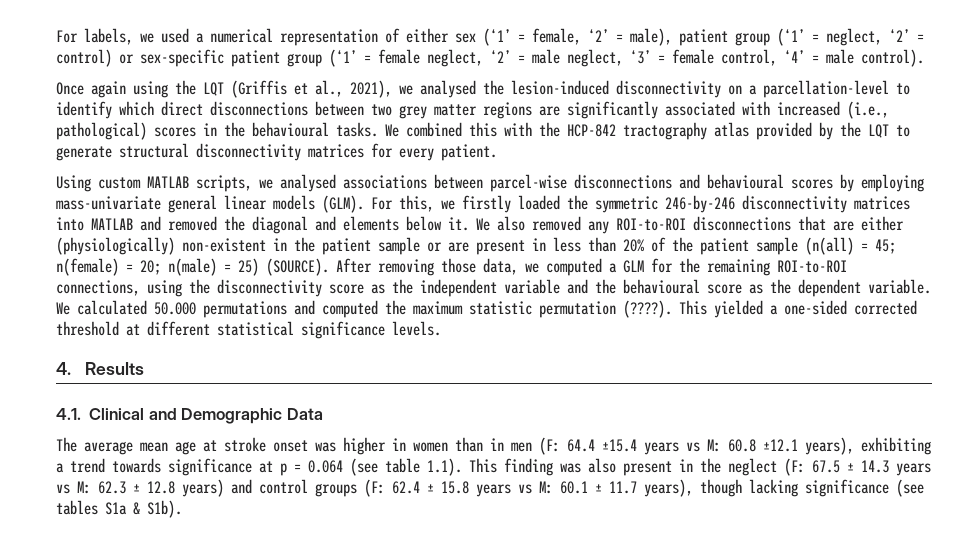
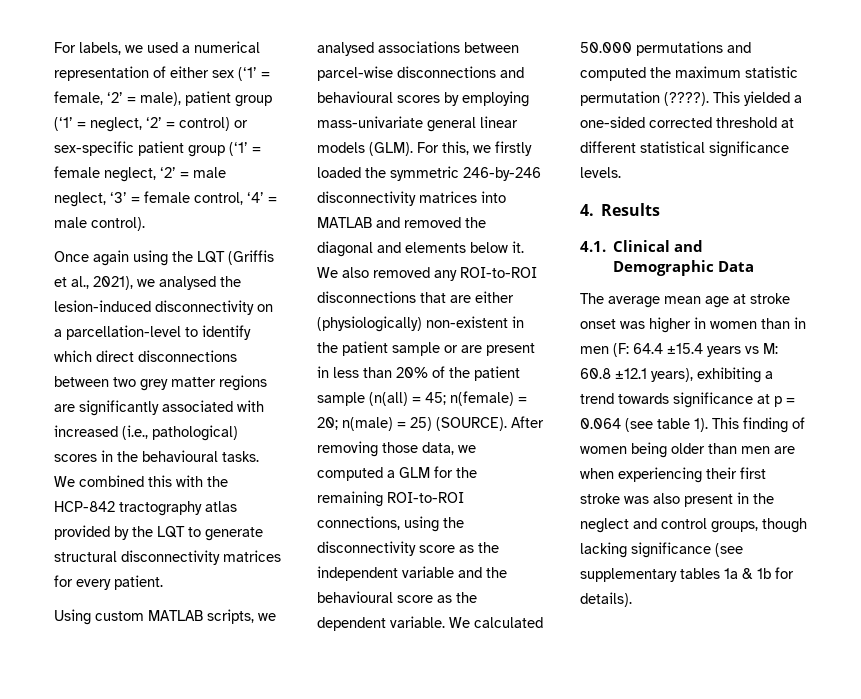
- The average mean age at stroke onset was higher in women than in men (F: 64.4 ±15.4 years vs M: 60.8 ±12.1 years), exhibiting a trend towards significance at p = 0.064 (see table 1.1). This finding was also present in the neglect (F: 67.5 ± 14.3 years vs M: 62.3 ± 12.8 years) and control groups (F: 62.4 ± 15.8 years vs M: 60.1 ± 11.7 years), though lacking significance (see tables S1a & S1b).
+ The average mean age at stroke onset was higher in women than in men (F: 64.4 ±15.4 years vs M: 60.8 ±12.1 years), exhibiting a trend towards significance at p = 0.064 (see table 1). This finding of women being older than men are when experiencing their first stroke was also present in the neglect and control groups, though lacking significance (see supplementary tables 1a & 1b for details).

